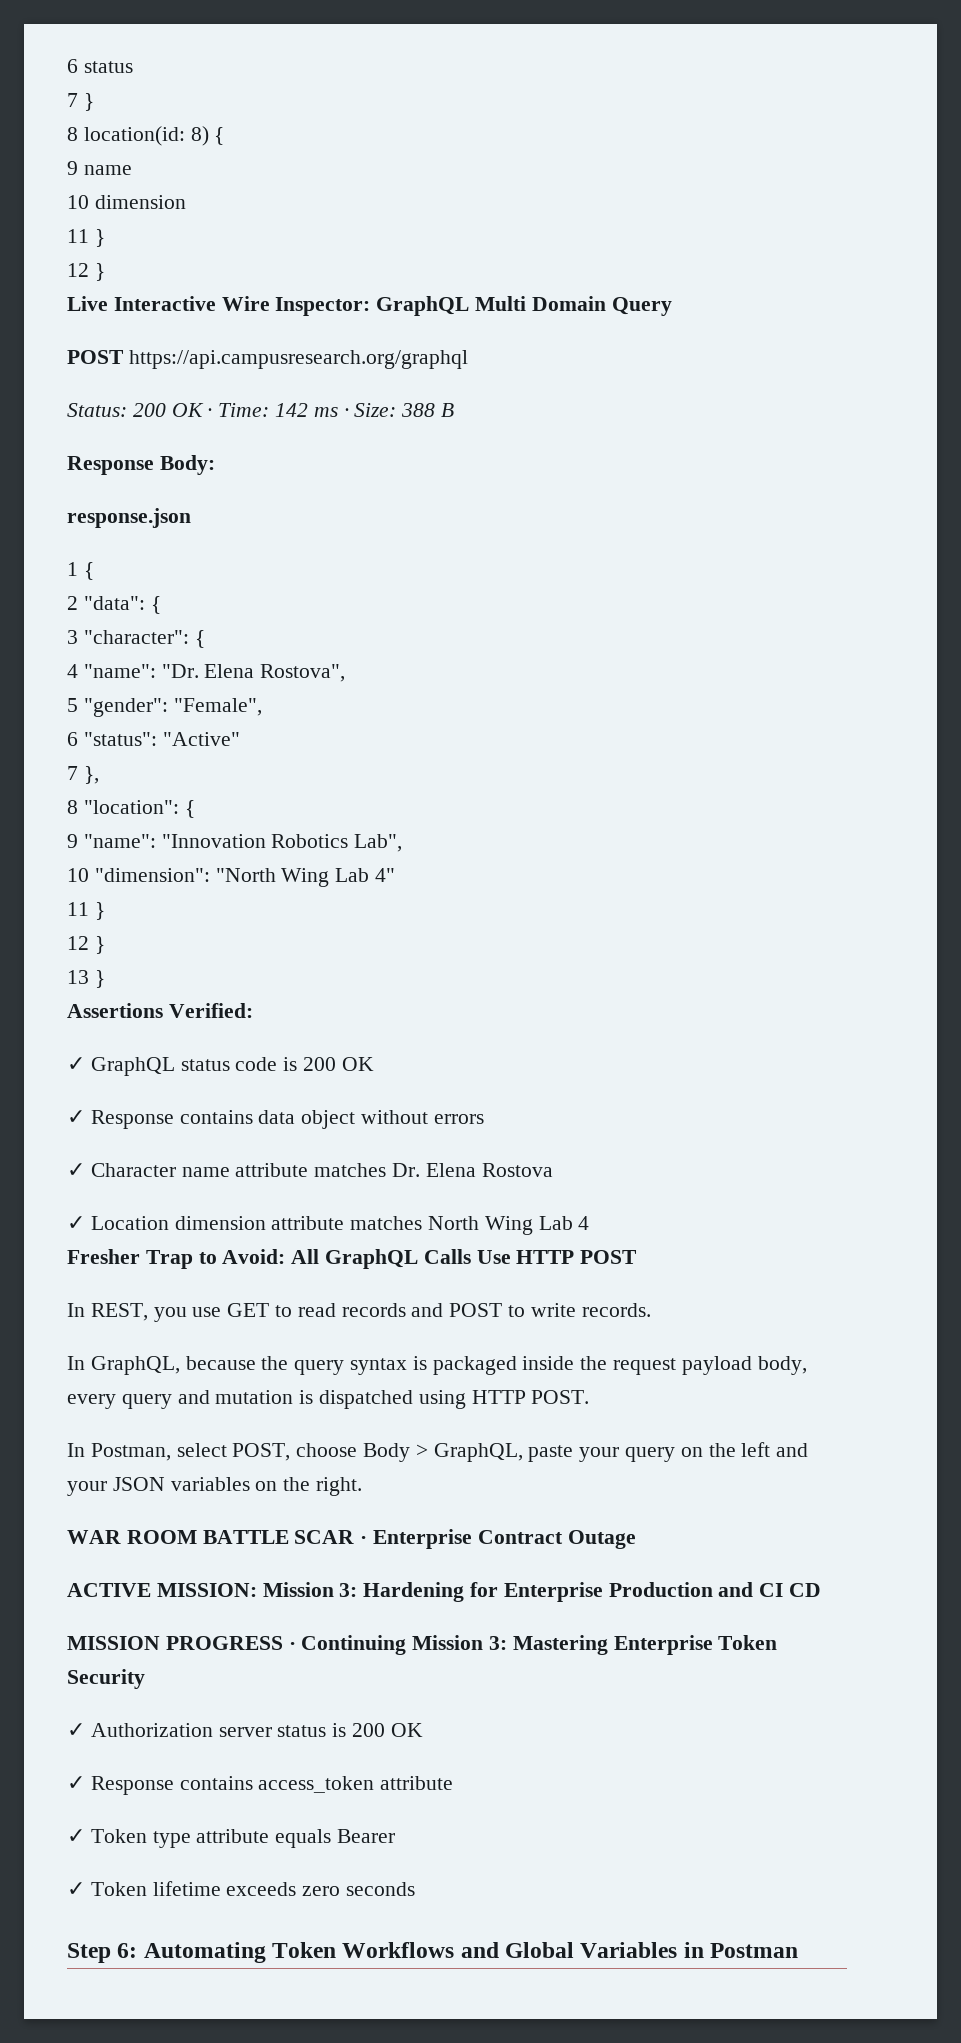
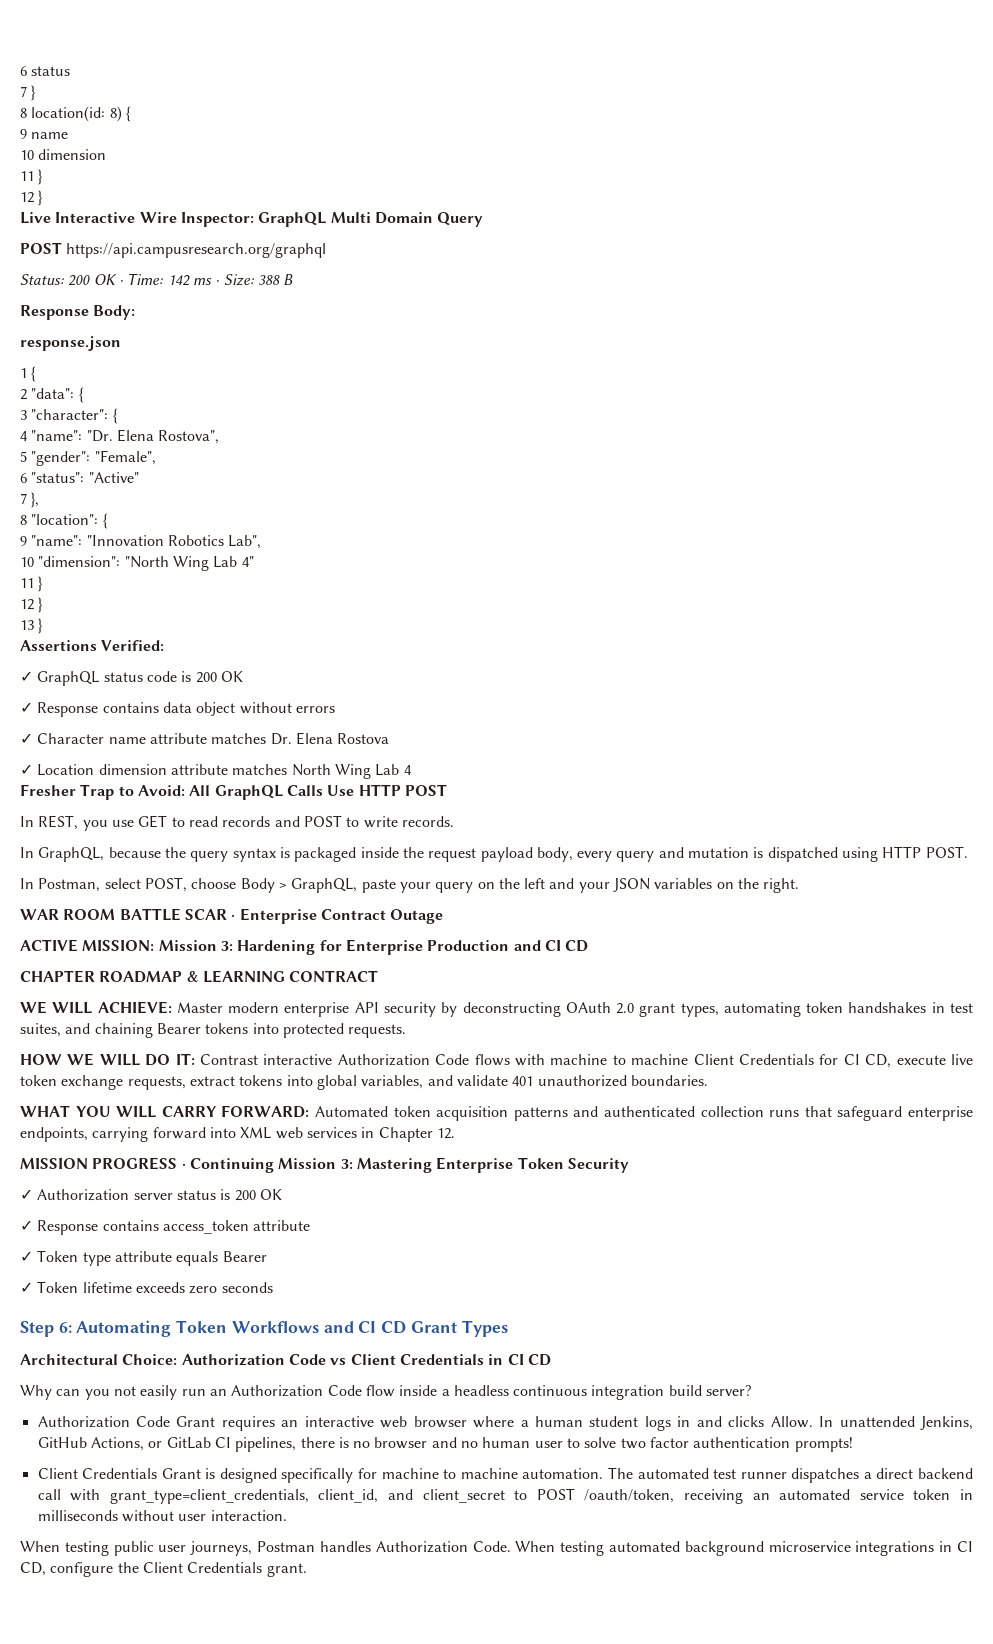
+ CHAPTER ROADMAP & LEARNING CONTRACT
+ WE WILL ACHIEVE: Master modern enterprise API security by deconstructing OAuth 2.0 grant types, automating token handshakes in test suites, and chaining Bearer tokens into protected requests.
+ HOW WE WILL DO IT: Contrast interactive Authorization Code flows with machine to machine Client Credentials for CI CD, execute live token exchange requests, extract tokens into global variables, and validate 401 unauthorized boundaries.
+ WHAT YOU WILL CARRY FORWARD: Automated token acquisition patterns and authenticated collection runs that safeguard enterprise endpoints, carrying forward into XML web services in Chapter 12.
- Step 6: Automating Token Workflows and Global Variables in Postman
+ Step 6: Automating Token Workflows and CI CD Grant Types
+ Architectural Choice: Authorization Code vs Client Credentials in CI CD
+ Why can you not easily run an Authorization Code flow inside a headless continuous integration build server?
+ Authorization Code Grant requires an interactive web browser where a human student logs in and clicks Allow. In unattended Jenkins, GitHub Actions, or GitLab CI pipelines, there is no browser and no human user to solve two factor authentication prompts!
+ Client Credentials Grant is designed specifically for machine to machine automation. The automated test runner dispatches a direct backend call with grant_type=client_credentials, client_id, and client_secret to POST /oauth/token, receiving an automated service token in milliseconds without user interaction.
+ When testing public user journeys, Postman handles Authorization Code. When testing automated background microservice integrations in CI CD, configure the Client Credentials grant.

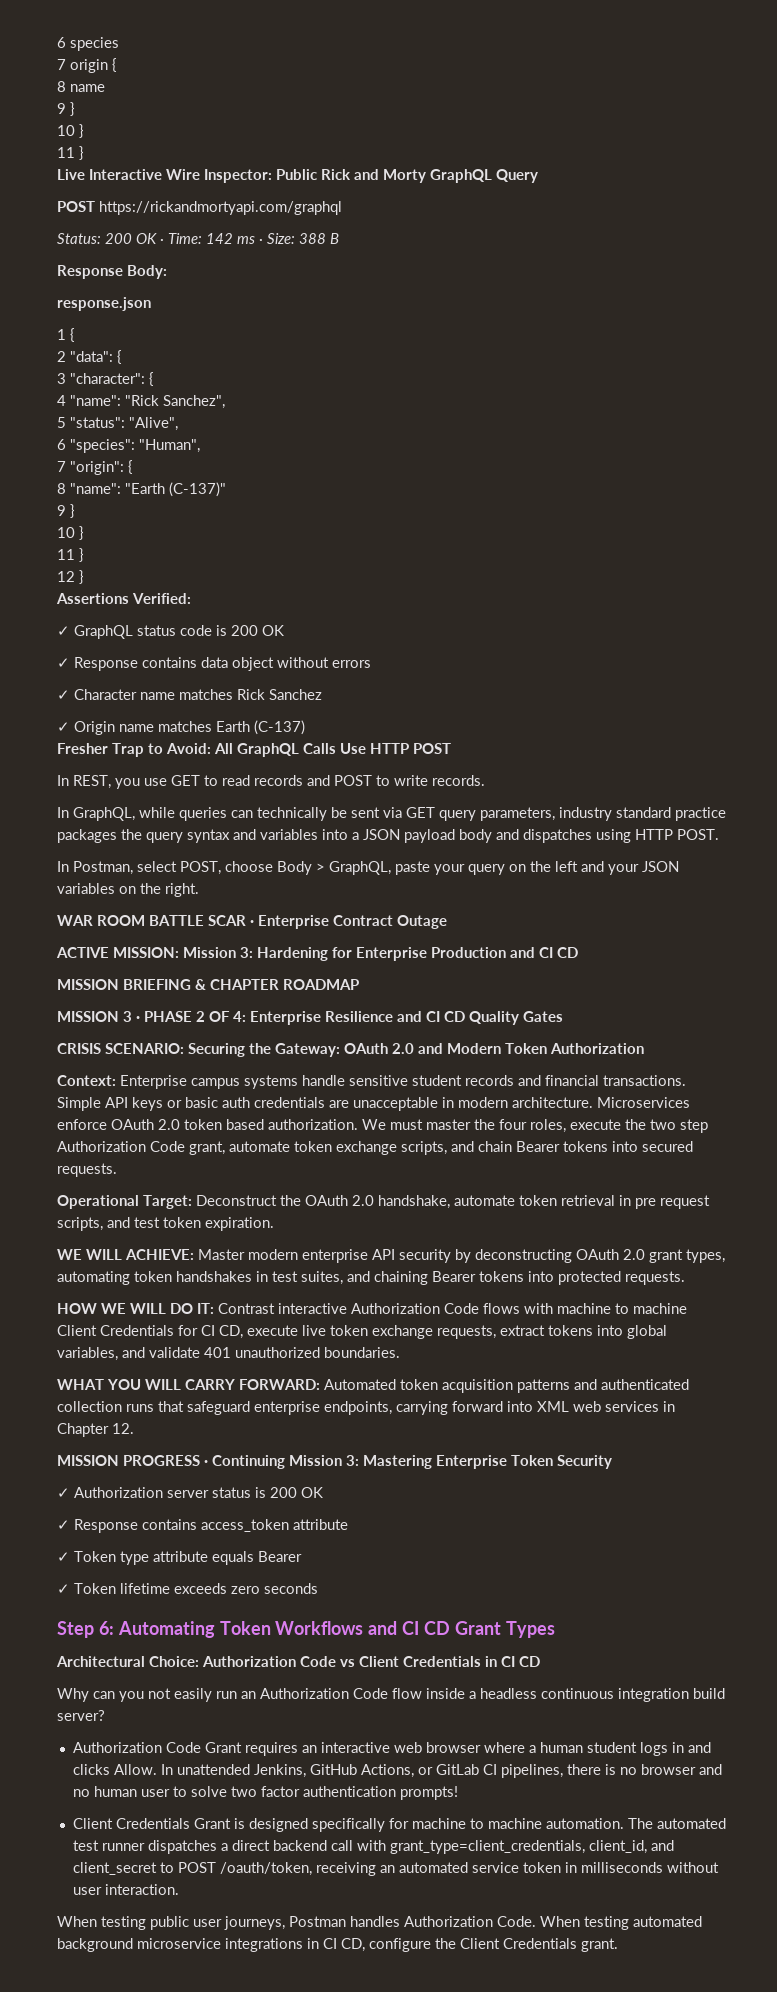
- 6 status
- 7 }
- 8 location(id: 8) {
- 9 name
- 10 dimension
+ 6 species
+ 7 origin {
+ 8 name
+ 9 }
+ 10 }
  11 }
- 12 }
- Live Interactive Wire Inspector: GraphQL Multi Domain Query
+ Live Interactive Wire Inspector: Public Rick and Morty GraphQL Query
- POST https://api.campusresearch.org/graphql
+ POST https://rickandmortyapi.com/graphql
- 4 "name": "Dr. Elena Rostova",
+ 4 "name": "Rick Sanchez",
- 5 "gender": "Female",
- 6 "status": "Active"
- 7 },
- 8 "location": {
- 9 "name": "Innovation Robotics Lab",
- 10 "dimension": "North Wing Lab 4"
+ 5 "status": "Alive",
+ 6 "species": "Human",
+ 7 "origin": {
+ 8 "name": "Earth (C-137)"
+ 9 }
+ 10 }
  11 }
  12 }
- 13 }
- ✓ Character name attribute matches Dr. Elena Rostova
- ✓ Location dimension attribute matches North Wing Lab 4
+ ✓ Character name matches Rick Sanchez
+ ✓ Origin name matches Earth (C-137)
- In GraphQL, because the query syntax is packaged inside the request payload body, every query and mutation is dispatched using HTTP POST.
+ In GraphQL, while queries can technically be sent via GET query parameters, industry standard practice packages the query syntax and variables into a JSON payload body and dispatches using HTTP POST.
- CHAPTER ROADMAP & LEARNING CONTRACT
+ MISSION BRIEFING & CHAPTER ROADMAP
+ MISSION 3 · PHASE 2 OF 4: Enterprise Resilience and CI CD Quality Gates
+ CRISIS SCENARIO: Securing the Gateway: OAuth 2.0 and Modern Token Authorization
+ Context: Enterprise campus systems handle sensitive student records and financial transactions. Simple API keys or basic auth credentials are unacceptable in modern architecture. Microservices enforce OAuth 2.0 token based authorization. We must master the four roles, execute the two step Authorization Code grant, automate token exchange scripts, and chain Bearer tokens into secured requests.
+ Operational Target: Deconstruct the OAuth 2.0 handshake, automate token retrieval in pre request scripts, and test token expiration.

